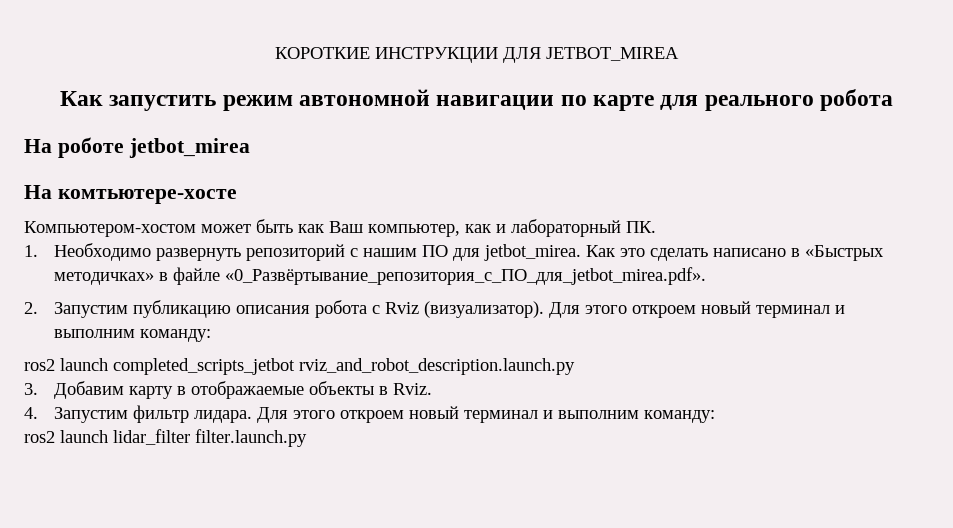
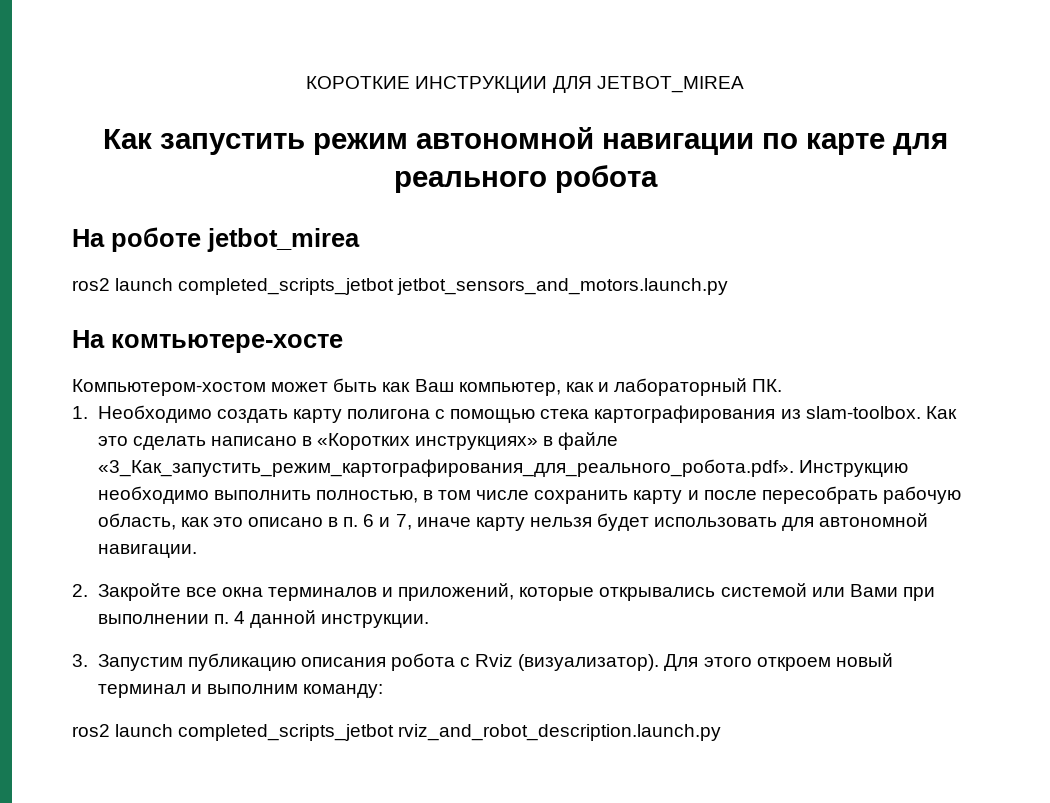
+ ros2 launch completed_scripts_jetbot jetbot_sensors_and_motors.launch.py
- 1. Необходимо развернуть репозиторий с нашим ПО для jetbot_mirea.
+ 1. Необходимо создать карту полигона с помощью стека картографирования из slam-toolbox.
- Как это сделать написано в «Быстрых методичках» в файле «0_Развёртывание_репозитория_с_ПО_для_jetbot_mirea.pdf».
- 2. Запустим публикацию описания робота с Rviz (визуализатор).
+ Как это сделать написано в «Коротких инструкциях» в файле «3_Как_запустить_режим_картографирования_для_реального_робота.pdf». Инструкцию необходимо выполнить полностью, в том числе сохранить карту и после пересобрать рабочую область, как это описано в п. 6 и 7, иначе карту нельзя будет использовать для автономной навигации.
+ 2. Закройте все окна терминалов и приложений, которые открывались системой или Вами при выполнении п. 4 данной инструкции.
+ 3. Запустим публикацию описания робота с Rviz (визуализатор).
- 3. Добавим карту в отображаемые объекты в Rviz.
- 4. Запустим фильтр лидара. Для этого откроем новый терминал и выполним команду:
- ros2 launch lidar_filter filter.launch.py

